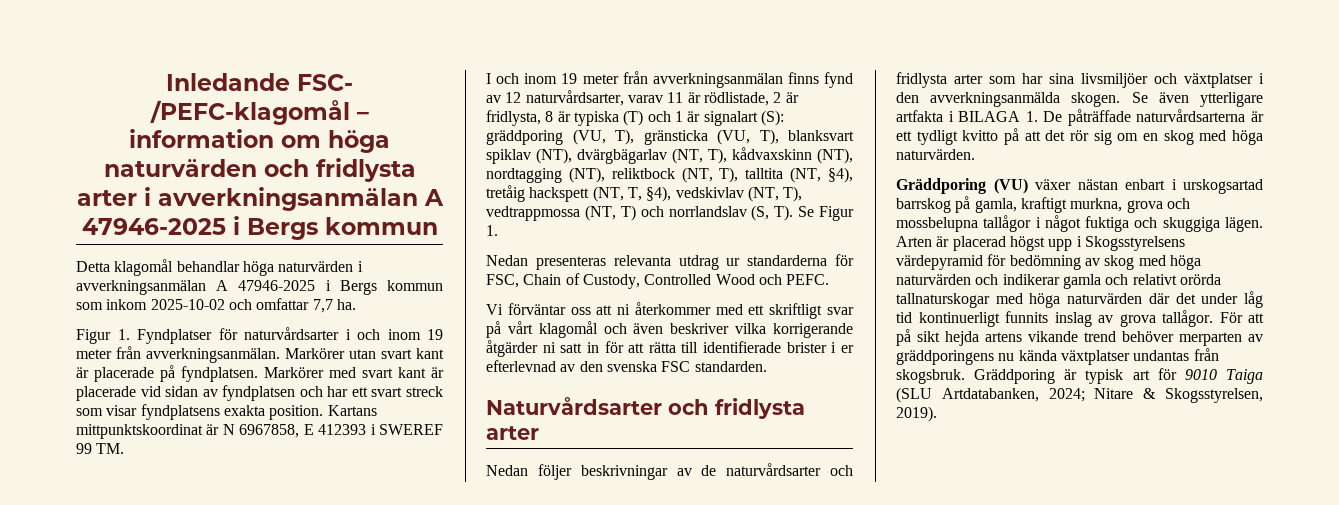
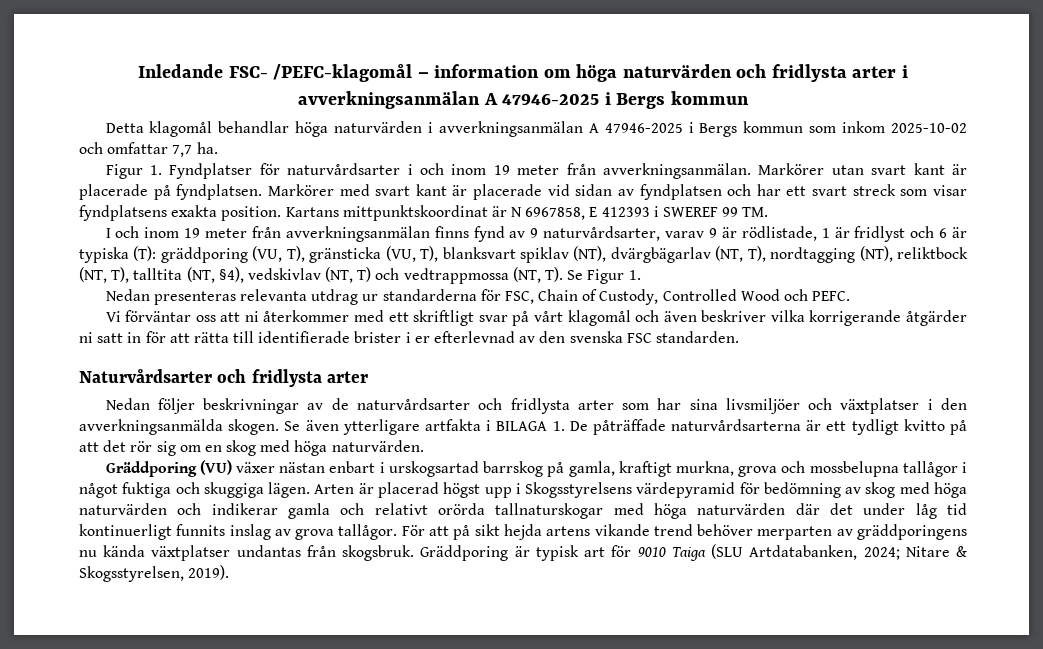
- I och inom 19 meter från avverkningsanmälan finns fynd av 12 naturvårdsarter, varav 11 är rödlistade, 2 är fridlysta, 8 är typiska (T) och 1 är signalart (S): gräddporing (VU, T), gränsticka (VU, T), blanksvart spiklav (NT), dvärgbägarlav (NT, T), kådvaxskinn (NT), nordtagging (NT), reliktbock (NT, T), talltita (NT, §4), tretåig hackspett (NT, T, §4), vedskivlav (NT, T), vedtrappmossa (NT, T) och norrlandslav (S, T). Se Figur 1.
+ I och inom 19 meter från avverkningsanmälan finns fynd av 9 naturvårdsarter, varav 9 är rödlistade, 1 är fridlyst och 6 är typiska (T): gräddporing (VU, T), gränsticka (VU, T), blanksvart spiklav (NT), dvärgbägarlav (NT, T), nordtagging (NT), reliktbock (NT, T), talltita (NT, §4), vedskivlav (NT, T) och vedtrappmossa (NT, T). Se Figur 1.

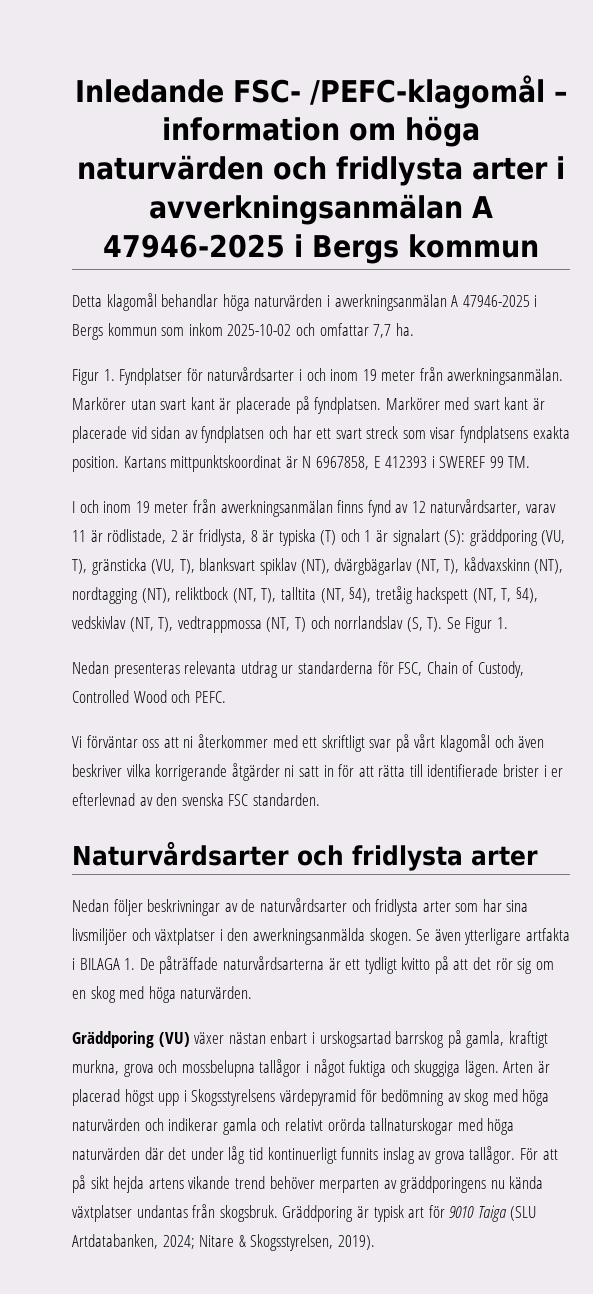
- I och inom 19 meter från avverkningsanmälan finns fynd av 9 naturvårdsarter, varav 9 är rödlistade, 1 är fridlyst och 6 är typiska (T): gräddporing (VU, T), gränsticka (VU, T), blanksvart spiklav (NT), dvärgbägarlav (NT, T), nordtagging (NT), reliktbock (NT, T), talltita (NT, §4), vedskivlav (NT, T) och vedtrappmossa (NT, T). Se Figur 1.
+ I och inom 19 meter från avverkningsanmälan finns fynd av 12 naturvårdsarter, varav 11 är rödlistade, 2 är fridlysta, 8 är typiska (T) och 1 är signalart (S): gräddporing (VU, T), gränsticka (VU, T), blanksvart spiklav (NT), dvärgbägarlav (NT, T), kådvaxskinn (NT), nordtagging (NT), reliktbock (NT, T), talltita (NT, §4), tretåig hackspett (NT, T, §4), vedskivlav (NT, T), vedtrappmossa (NT, T) och norrlandslav (S, T). Se Figur 1.

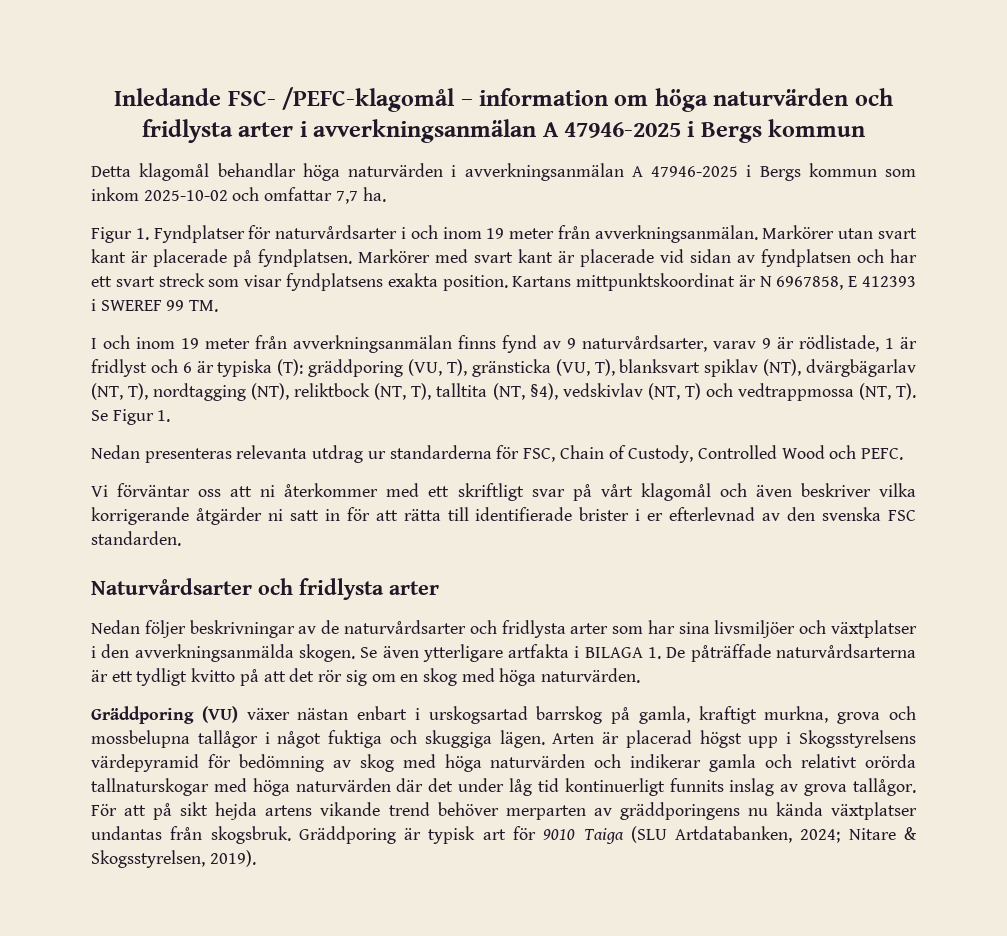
- I och inom 19 meter från avverkningsanmälan finns fynd av 12 naturvårdsarter, varav 11 är rödlistade, 2 är fridlysta, 8 är typiska (T) och 1 är signalart (S): gräddporing (VU, T), gränsticka (VU, T), blanksvart spiklav (NT), dvärgbägarlav (NT, T), kådvaxskinn (NT), nordtagging (NT), reliktbock (NT, T), talltita (NT, §4), tretåig hackspett (NT, T, §4), vedskivlav (NT, T), vedtrappmossa (NT, T) och norrlandslav (S, T). Se Figur 1.
+ I och inom 19 meter från avverkningsanmälan finns fynd av 9 naturvårdsarter, varav 9 är rödlistade, 1 är fridlyst och 6 är typiska (T): gräddporing (VU, T), gränsticka (VU, T), blanksvart spiklav (NT), dvärgbägarlav (NT, T), nordtagging (NT), reliktbock (NT, T), talltita (NT, §4), vedskivlav (NT, T) och vedtrappmossa (NT, T). Se Figur 1.

